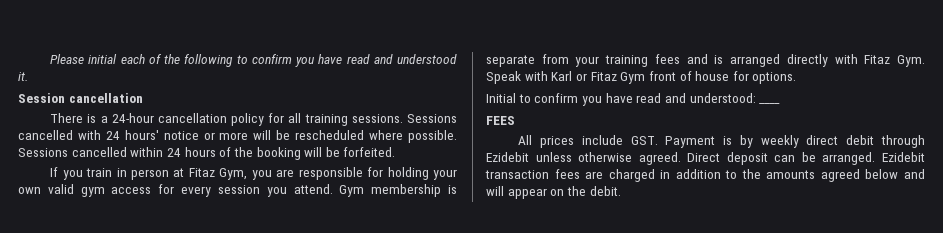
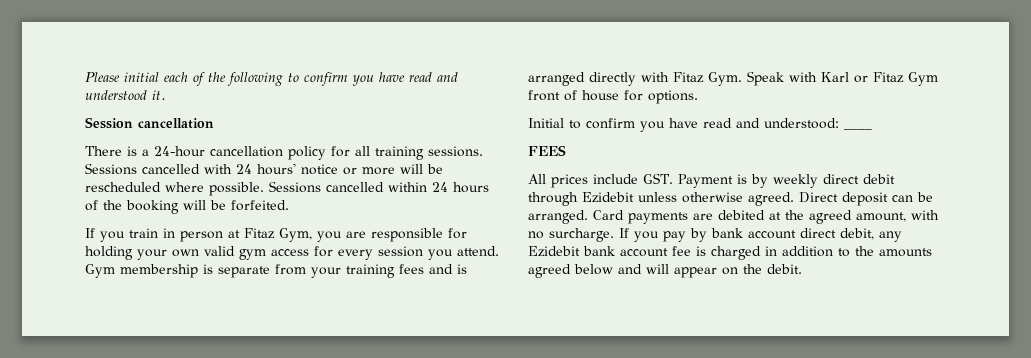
- Ezidebit transaction fees are charged in addition to the amounts agreed below and will appear on the debit.
+ Card payments are debited at the agreed amount, with no surcharge. If you pay by bank account direct debit, any Ezidebit bank account fee is charged in addition to the amounts agreed below and will appear on the debit.

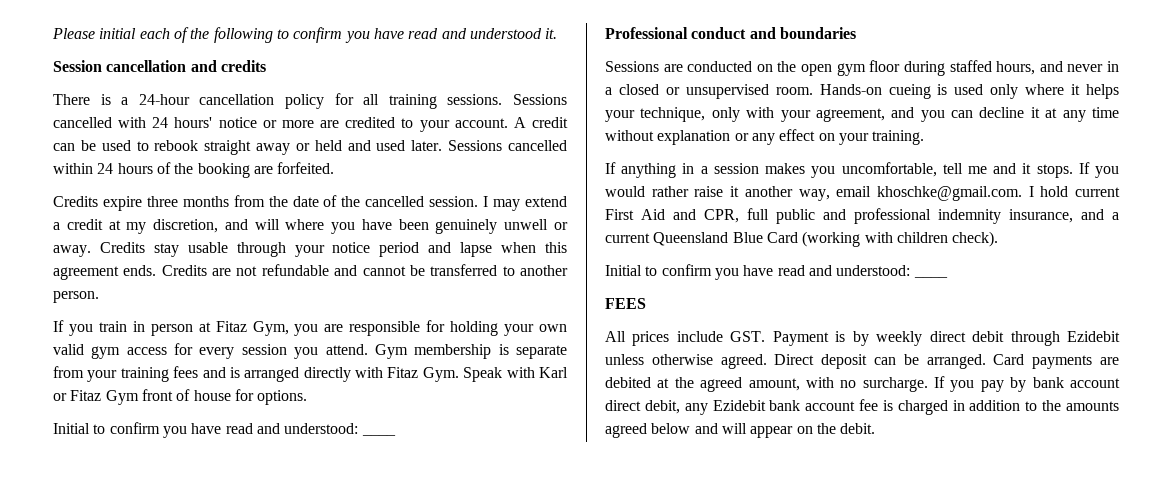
- Session cancellation
+ Session cancellation and credits
- Sessions cancelled with 24 hours' notice or more will be rescheduled where possible.
+ Sessions cancelled with 24 hours' notice or more are credited to your account. A credit can be used to rebook straight away or held and used later.
- Sessions cancelled within 24 hours of the booking will be forfeited.
+ Sessions cancelled within 24 hours of the booking are forfeited.
+ Credits expire three months from the date of the cancelled session. I may extend a credit at my discretion, and will where you have been genuinely unwell or away. Credits stay usable through your notice period and lapse when this agreement ends. Credits are not refundable and cannot be transferred to another person.
+ Professional conduct and boundaries
+ Sessions are conducted on the open gym floor during staffed hours, and never in a closed or unsupervised room. Hands-on cueing is used only where it helps your technique, only with your agreement, and you can decline it at any time without explanation or any effect on your training.
+ If anything in a session makes you uncomfortable, tell me and it stops. If you would rather raise it another way, email khoschke@gmail.com. I hold current First Aid and CPR, full public and professional indemnity insurance, and a current Queensland Blue Card (working with children check).
+ Initial to confirm you have read and understood: ____

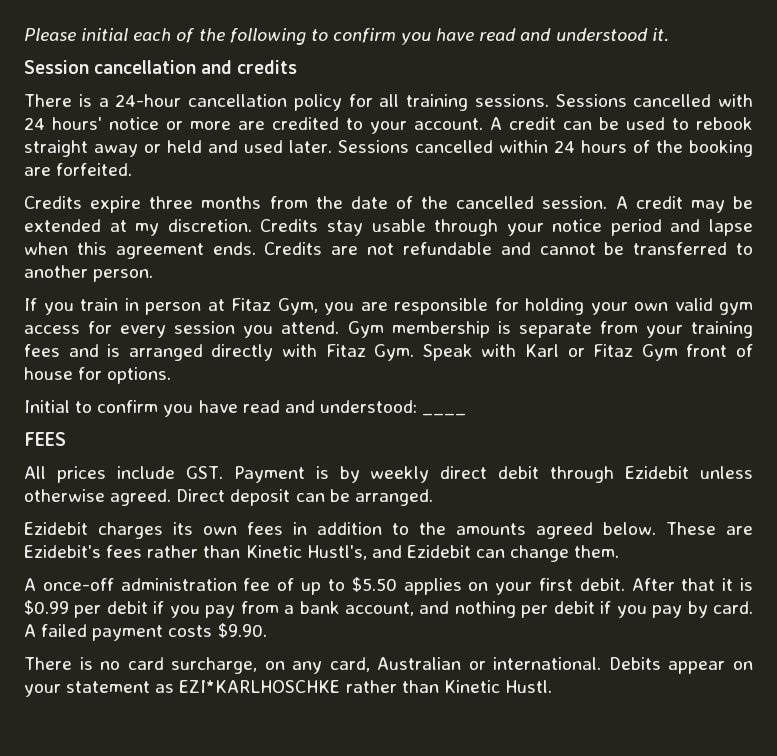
- I may extend a credit at my discretion, and will where you have been genuinely unwell or away.
+ A credit may be extended at my discretion.
- Professional conduct and boundaries
- Sessions are conducted on the open gym floor during staffed hours, and never in a closed or unsupervised room. Hands-on cueing is used only where it helps your technique, only with your agreement, and you can decline it at any time without explanation or any effect on your training.
- If anything in a session makes you uncomfortable, tell me and it stops. If you would rather raise it another way, email khoschke@gmail.com. I hold current First Aid and CPR, full public and professional indemnity insurance, and a current Queensland Blue Card (working with children check).
- Initial to confirm you have read and understood: ____
- Direct deposit can be arranged. Card payments are debited at the agreed amount, with no surcharge. If you pay by bank account direct debit, any Ezidebit bank account fee is charged in addition to the amounts agreed below and will appear on the debit.
+ Direct deposit can be arranged.
+ Ezidebit charges its own fees in addition to the amounts agreed below. These are Ezidebit's fees rather than Kinetic Hustl's, and Ezidebit can change them.
+ A once-off administration fee of up to $5.50 applies on your first debit. After that it is $0.99 per debit if you pay from a bank account, and nothing per debit if you pay by card. A failed payment costs $9.90.
+ There is no card surcharge, on any card, Australian or international. Debits appear on your statement as EZI*KARLHOSCHKE rather than Kinetic Hustl.

